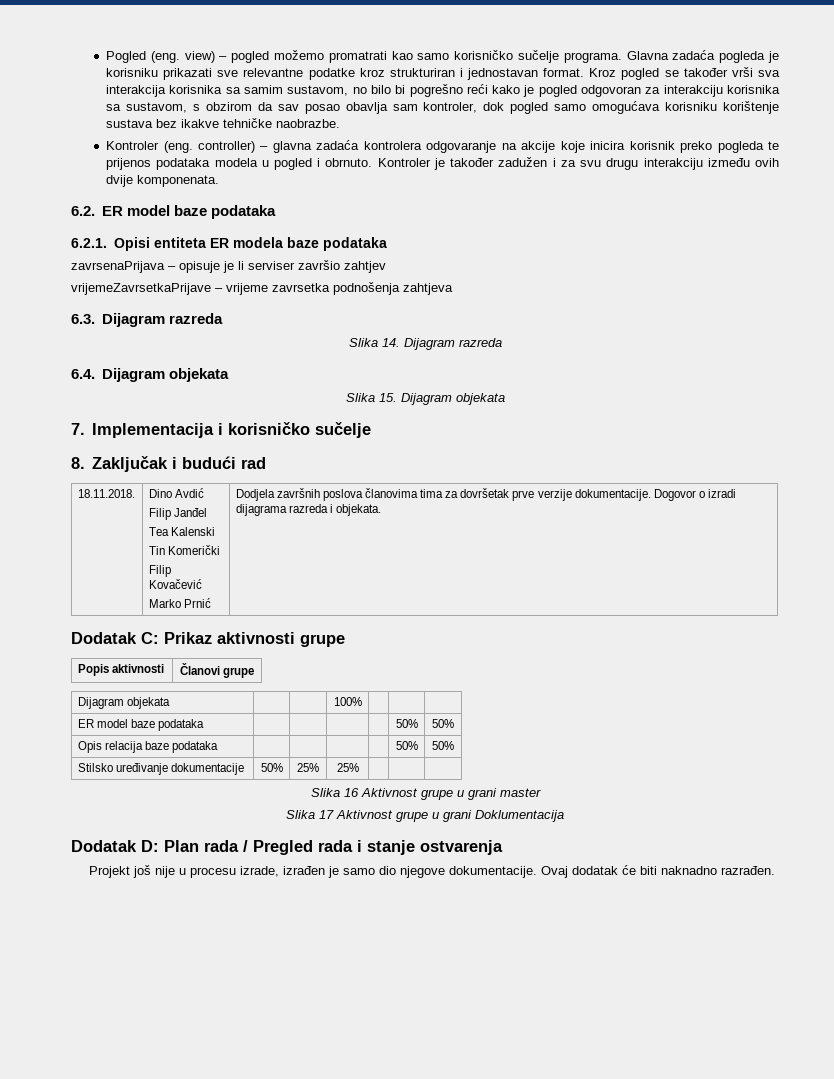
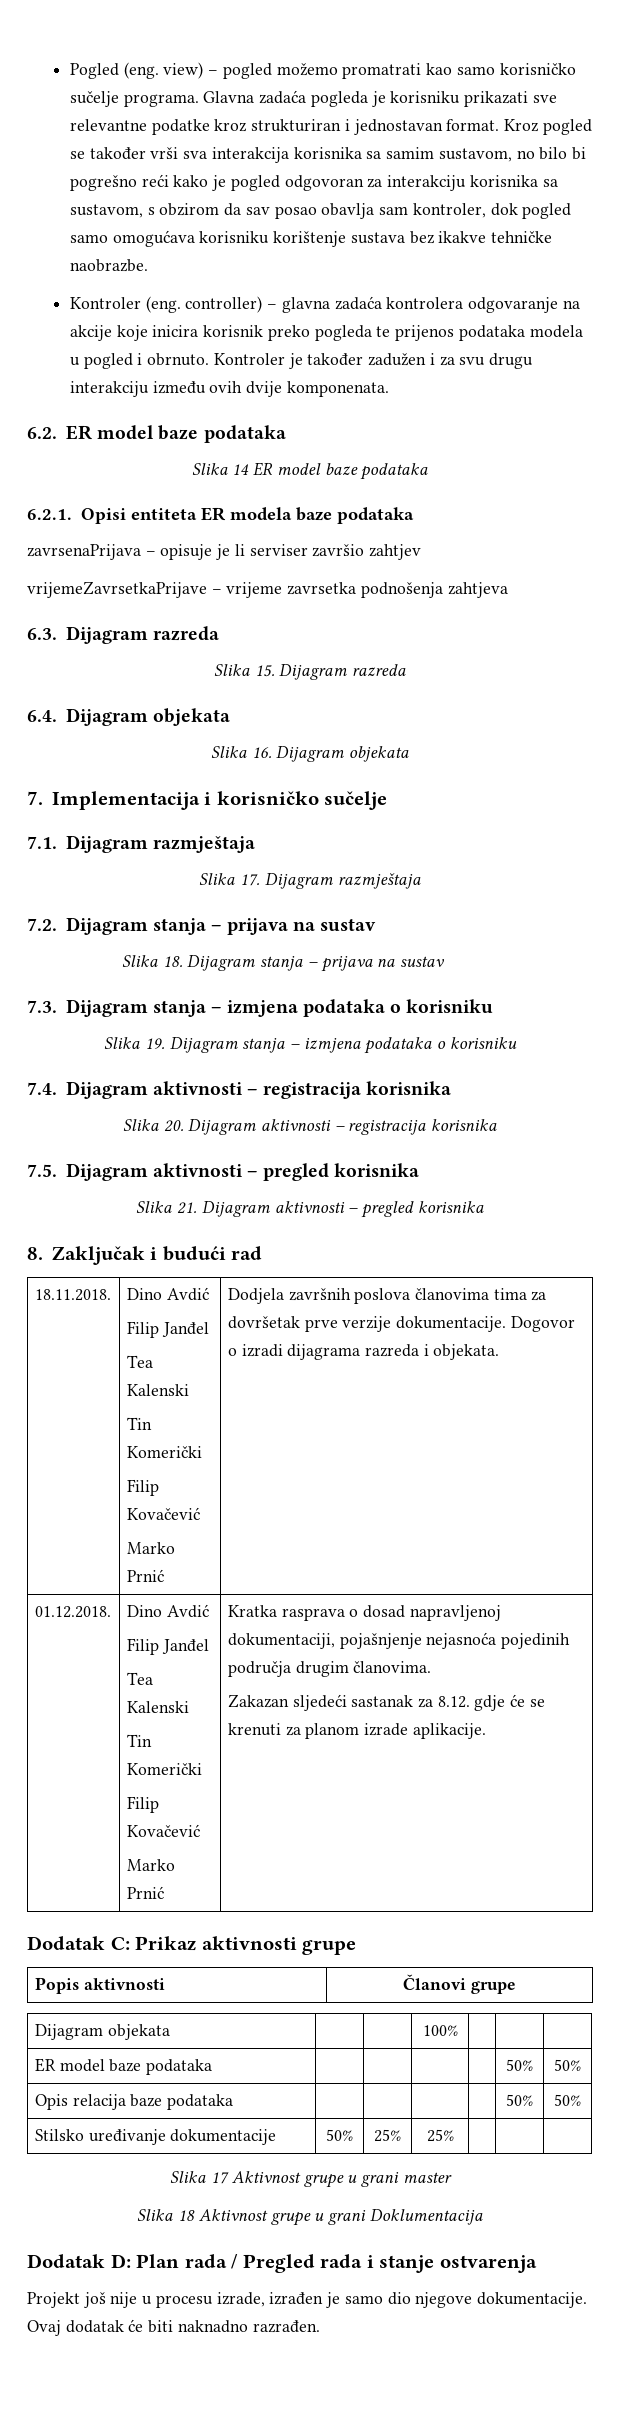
+ Slika 14 ER model baze podataka
- Slika 14. Dijagram razreda
+ Slika 15. Dijagram razreda
- Slika 15. Dijagram objekata
+ Slika 16. Dijagram objekata
+ 7.1. Dijagram razmještaja
+ Slika 17. Dijagram razmještaja
+ 7.2. Dijagram stanja – prijava na sustav
+ Slika 18. Dijagram stanja – prijava na sustav
+ 7.3. Dijagram stanja – izmjena podataka o korisniku
+ Slika 19. Dijagram stanja – izmjena podataka o korisniku
+ 7.4. Dijagram aktivnosti – registracija korisnika
+ Slika 20. Dijagram aktivnosti – registracija korisnika
+ 7.5. Dijagram aktivnosti – pregled korisnika
+ Slika 21. Dijagram aktivnosti – pregled korisnika
+ 01.12.2018. | Dino Avdić
+ Filip Janđel
+ Tea Kalenski
+ Tin Komerički
+ Filip Kovačević
+ Marko Prnić | Kratka rasprava o dosad napravljenoj dokumentaciji, pojašnjenje nejasnoća pojedinih područja drugim članovima.
+ Zakazan sljedeći sastanak za 8.12. gdje će se krenuti za planom izrade aplikacije.
- Slika 16 Aktivnost grupe u grani master
+ Slika 17 Aktivnost grupe u grani master
- Slika 17 Aktivnost grupe u grani Doklumentacija
+ Slika 18 Aktivnost grupe u grani Doklumentacija

